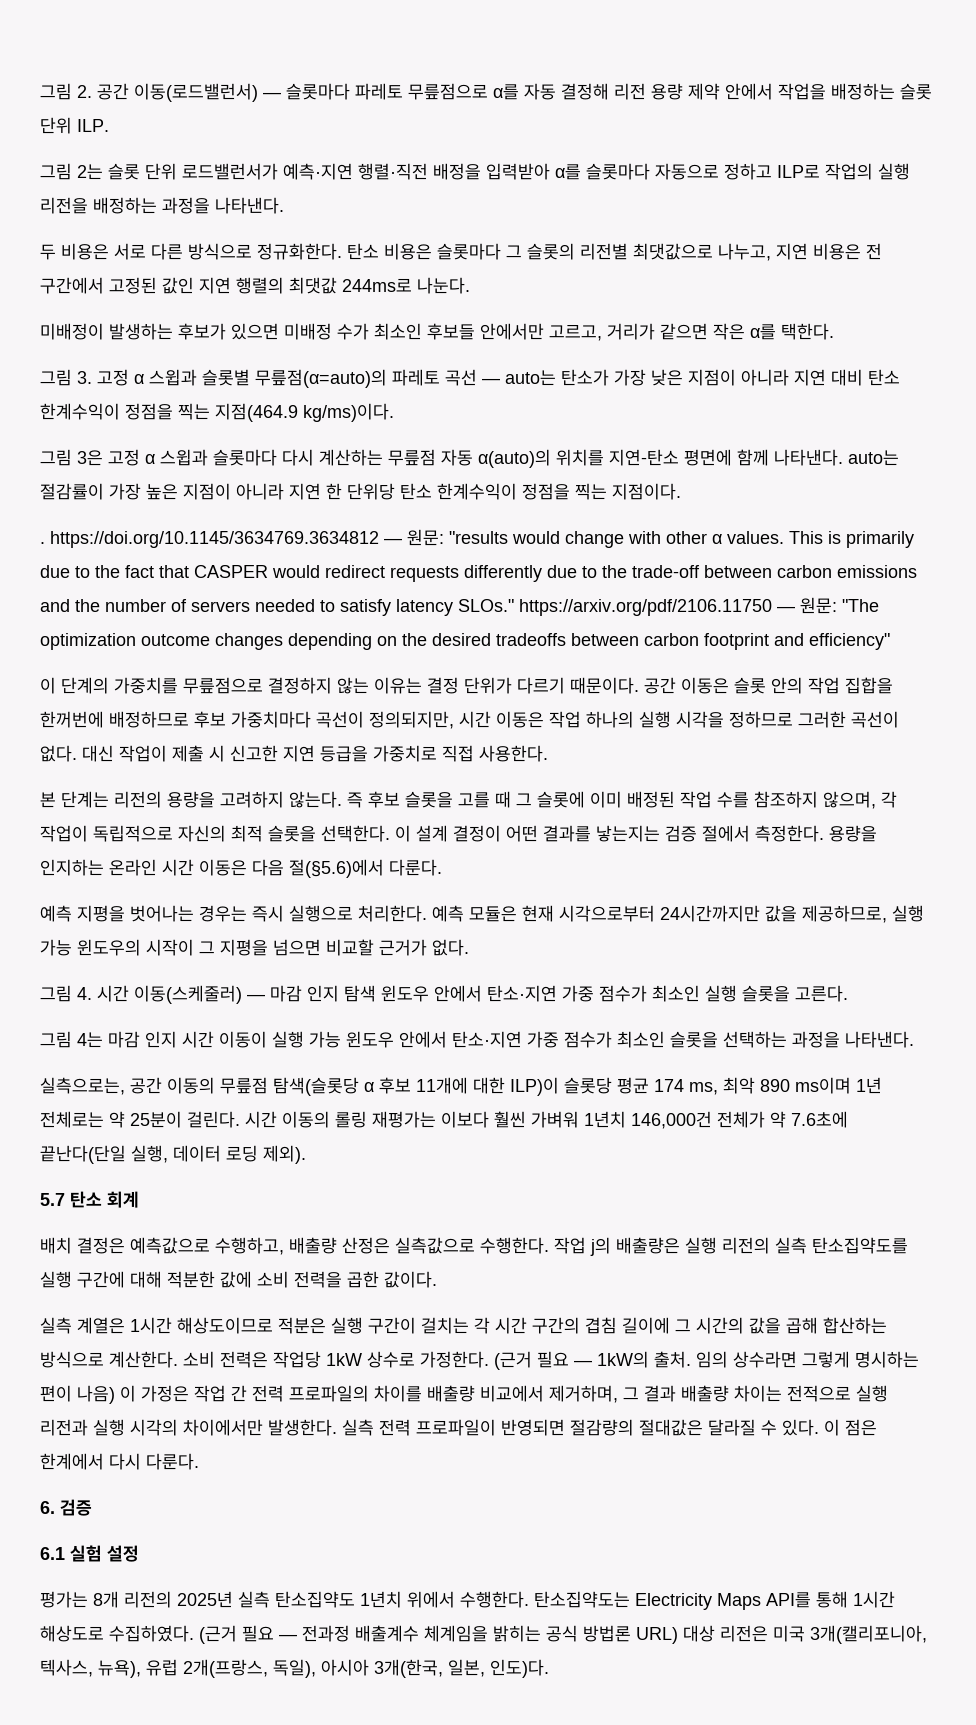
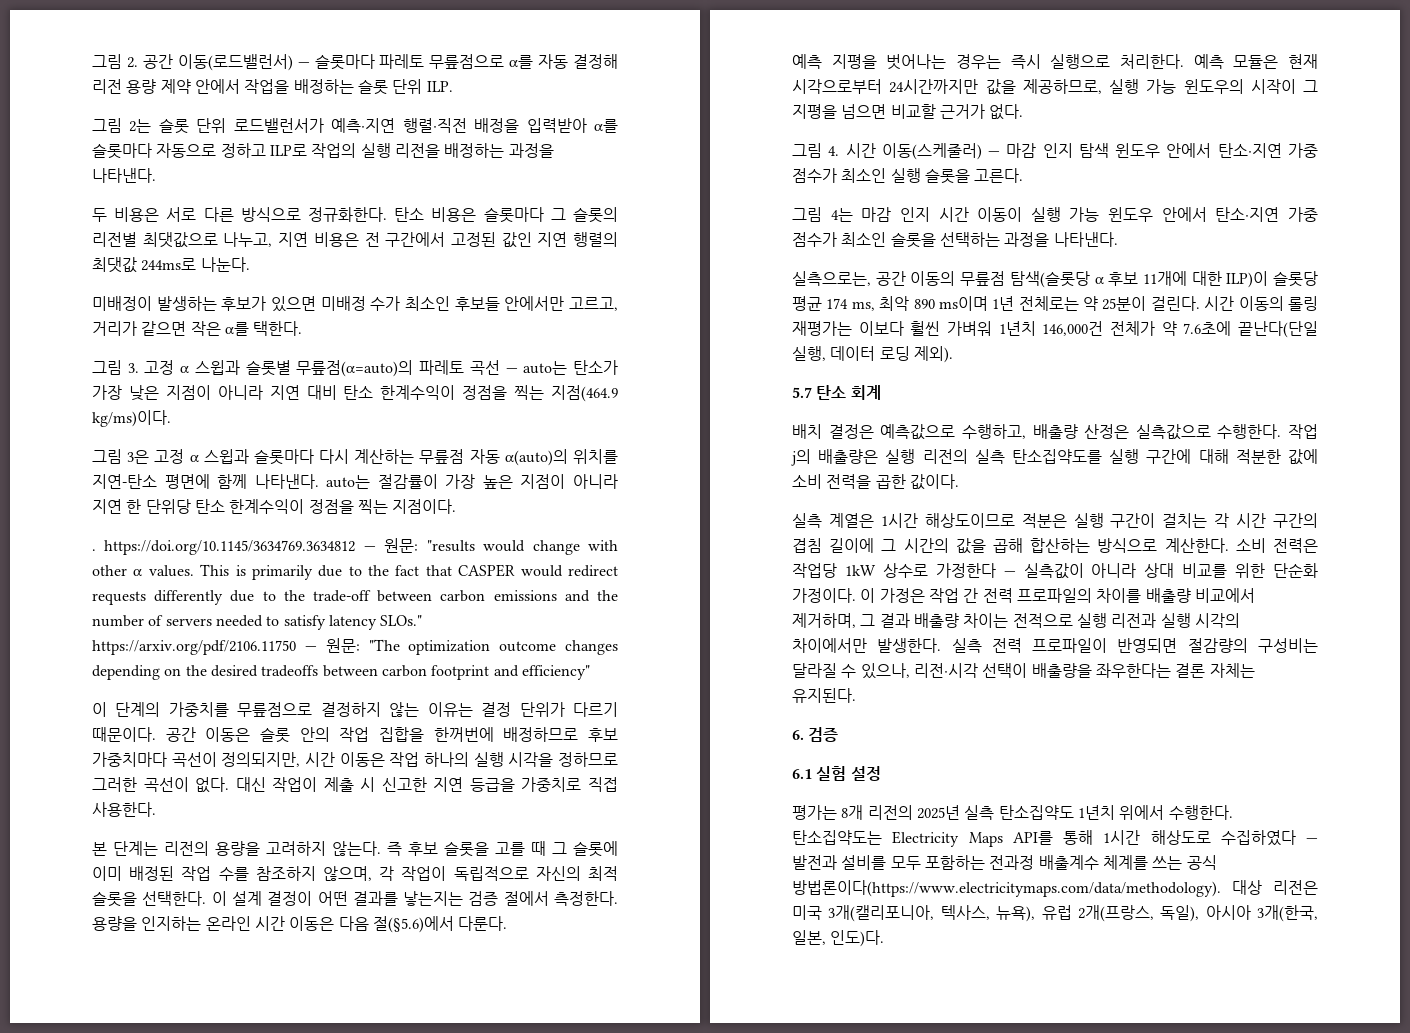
- 소비 전력은 작업당 1kW 상수로 가정한다. (근거 필요 — 1kW의 출처. 임의 상수라면 그렇게 명시하는 편이 나음) 이 가정은 작업 간 전력 프로파일의 차이를 배출량 비교에서 제거하며, 그 결과 배출량 차이는 전적으로 실행 리전과 실행 시각의 차이에서만 발생한다.
+ 소비 전력은 작업당 1kW 상수로 가정한다 — 실측값이 아니라 상대 비교를 위한 단순화 가정이다. 이 가정은 작업 간 전력 프로파일의 차이를 배출량 비교에서 제거하며, 그 결과 배출량 차이는 전적으로 실행 리전과 실행 시각의 차이에서만 발생한다.
- 실측 전력 프로파일이 반영되면 절감량의 절대값은 달라질 수 있다. 이 점은 한계에서 다시 다룬다.
+ 실측 전력 프로파일이 반영되면 절감량의 구성비는 달라질 수 있으나, 리전·시각 선택이 배출량을 좌우한다는 결론 자체는 유지된다.
- 탄소집약도는 Electricity Maps API를 통해 1시간 해상도로 수집하였다. (근거 필요 — 전과정 배출계수 체계임을 밝히는 공식 방법론 URL) 대상 리전은 미국 3개(캘리포니아, 텍사스, 뉴욕), 유럽 2개(프랑스, 독일), 아시아 3개(한국, 일본, 인도)다.
+ 탄소집약도는 Electricity Maps API를 통해 1시간 해상도로 수집하였다 — 발전과 설비를 모두 포함하는 전과정 배출계수 체계를 쓰는 공식 방법론이다(https://www.electricitymaps.com/data/methodology). 대상 리전은 미국 3개(캘리포니아, 텍사스, 뉴욕), 유럽 2개(프랑스, 독일), 아시아 3개(한국, 일본, 인도)다.

